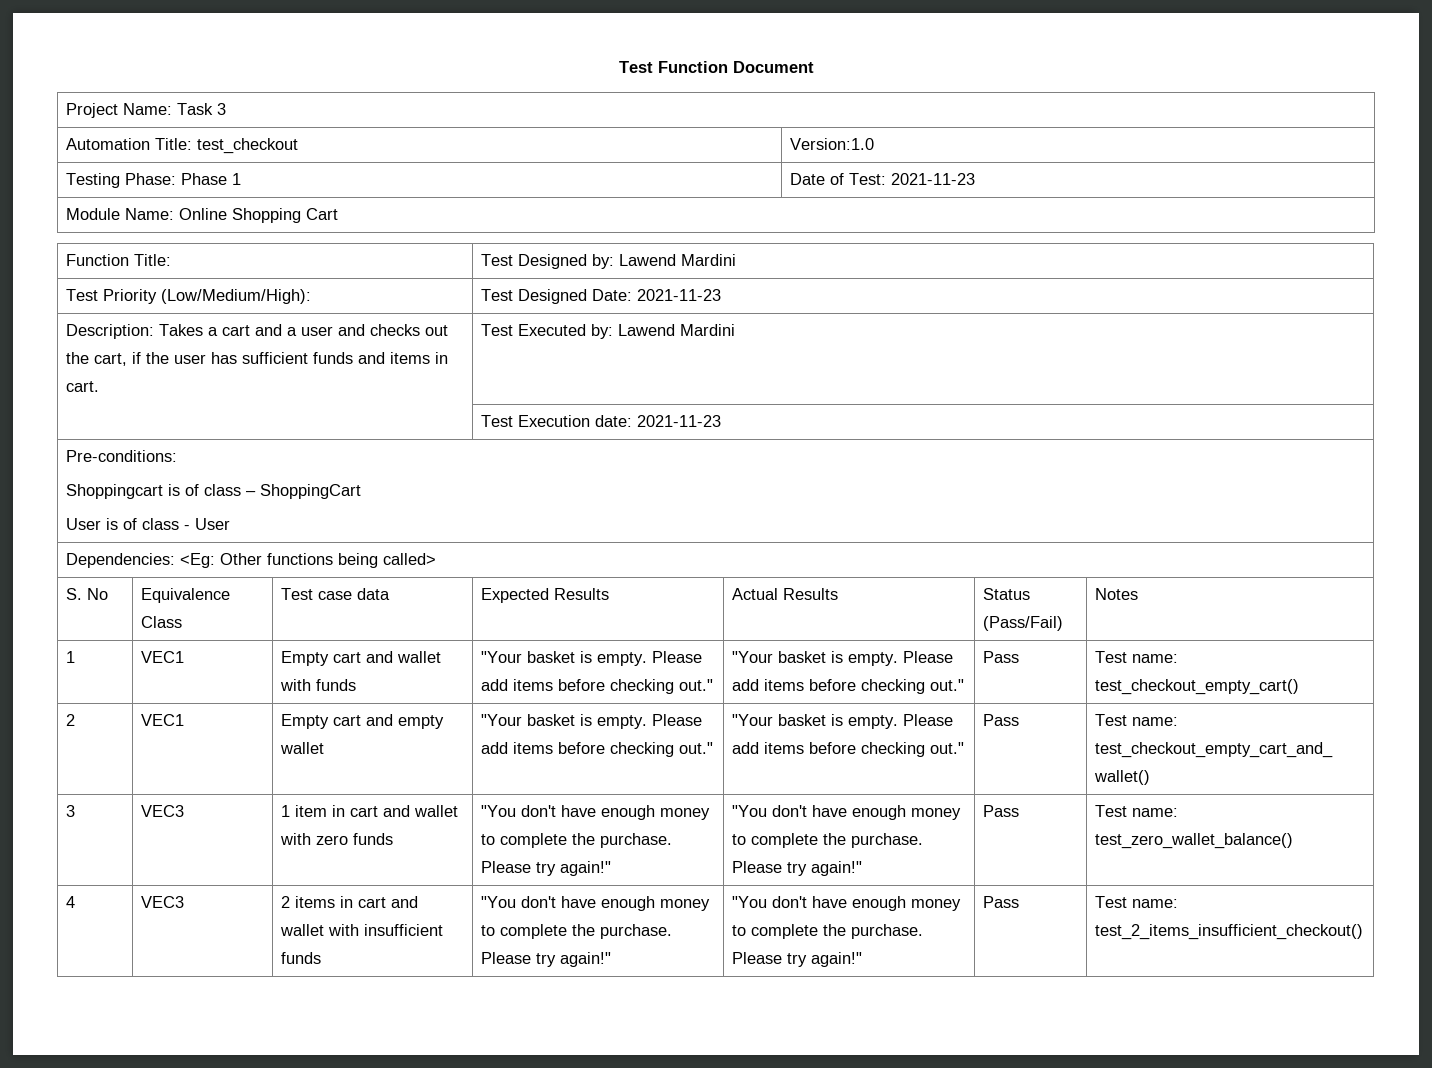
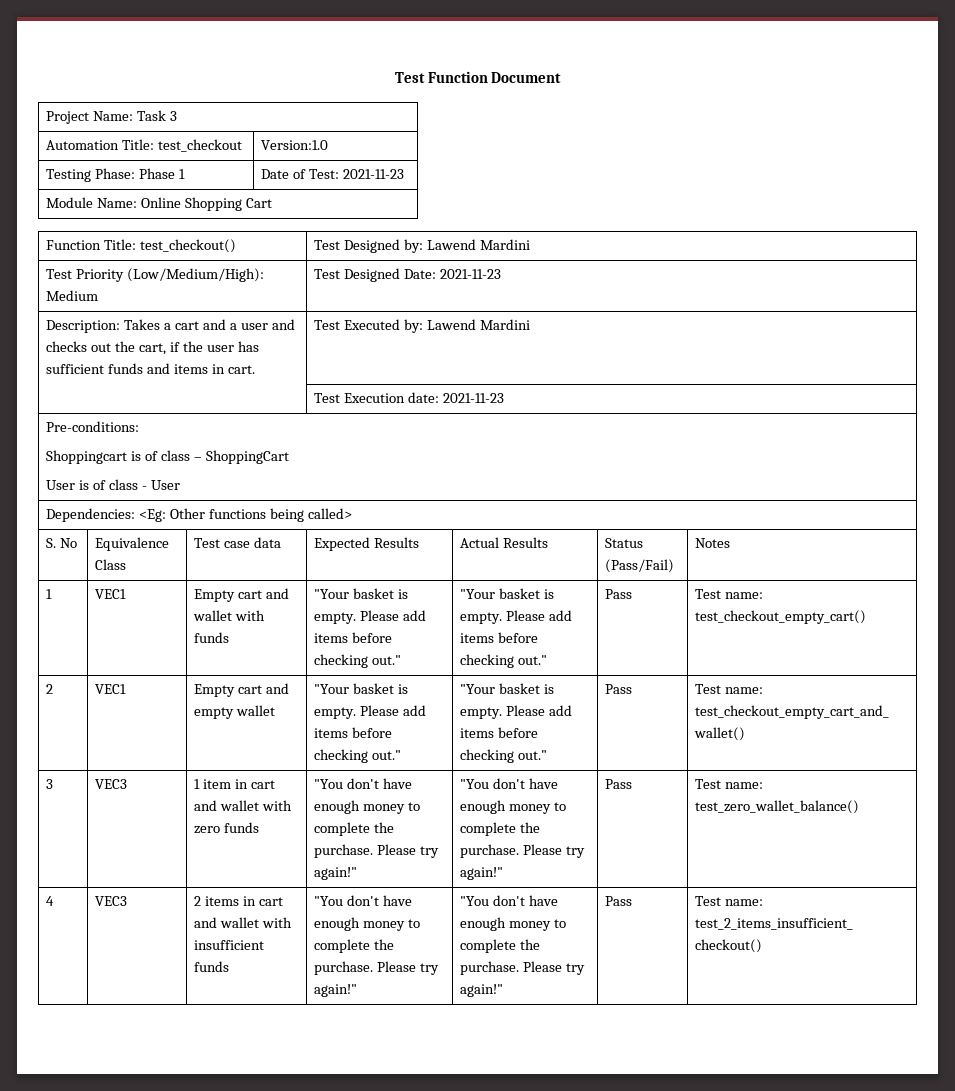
- Function Title: | Test Designed by: Lawend Mardini
+ Function Title: test_checkout() | Test Designed by: Lawend Mardini
- Test Priority (Low/Medium/High): | Test Designed Date: 2021-11-23
+ Test Priority (Low/Medium/High): Medium | Test Designed Date: 2021-11-23

